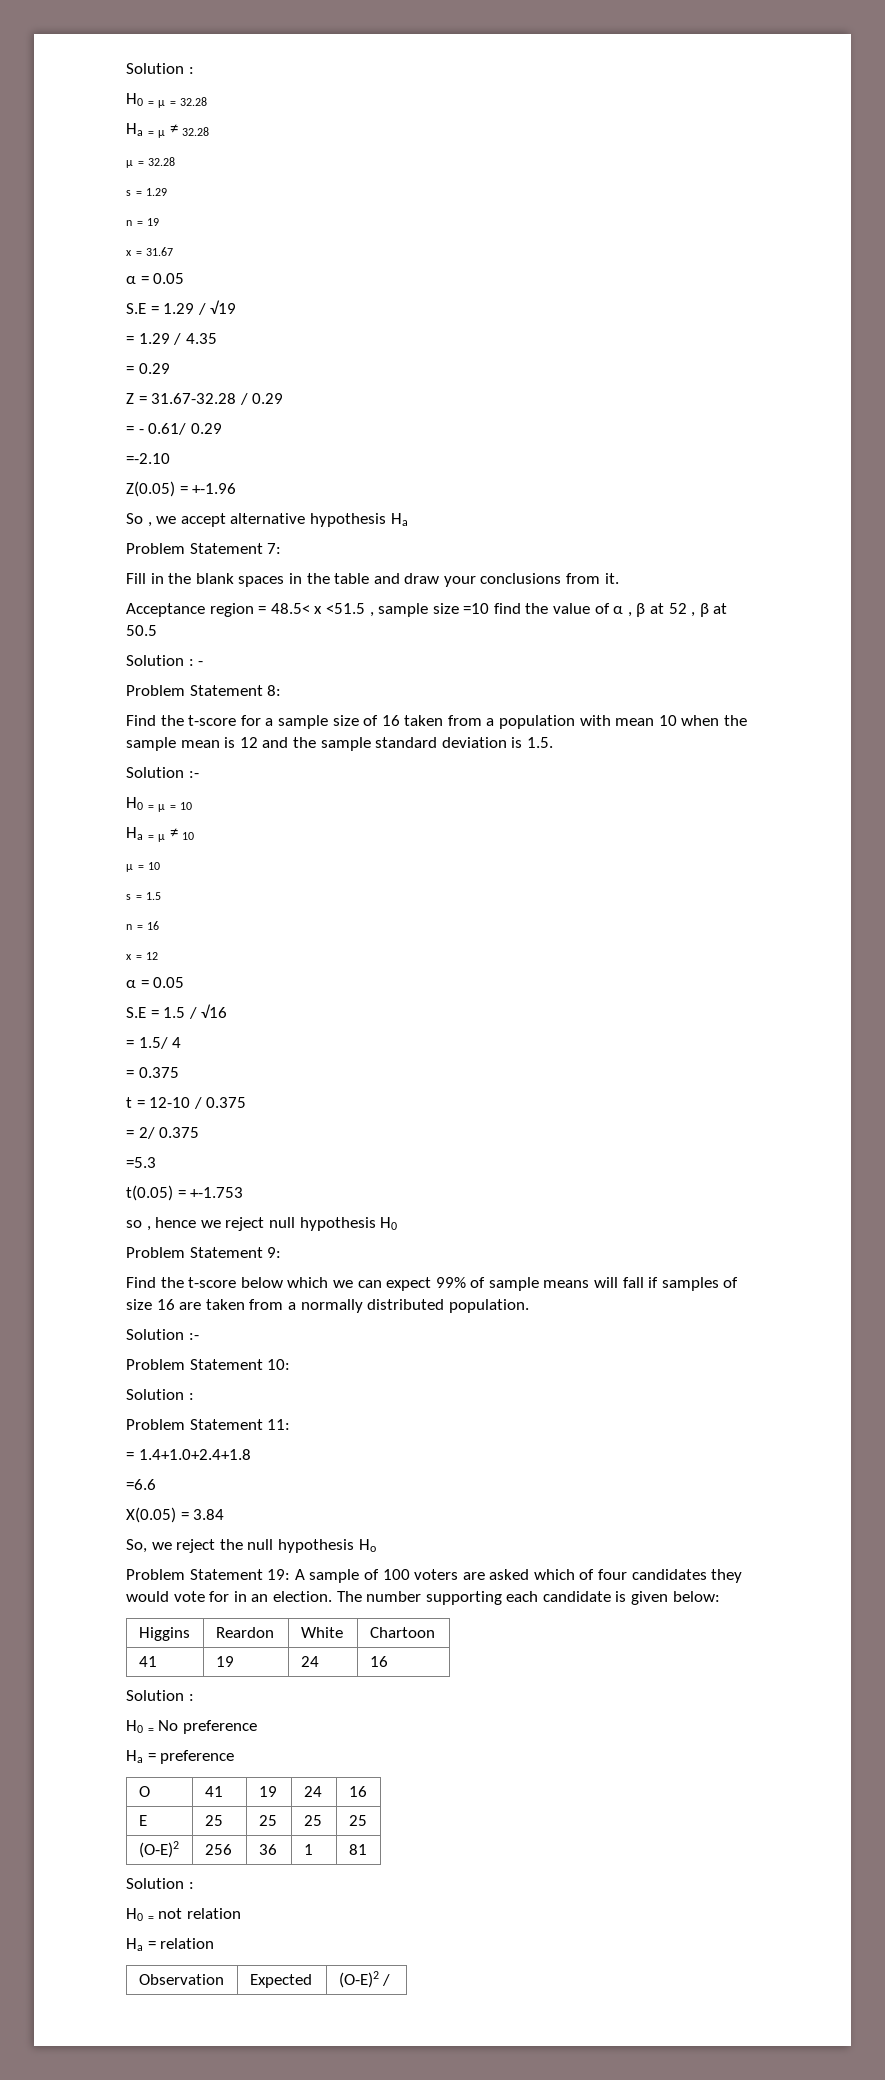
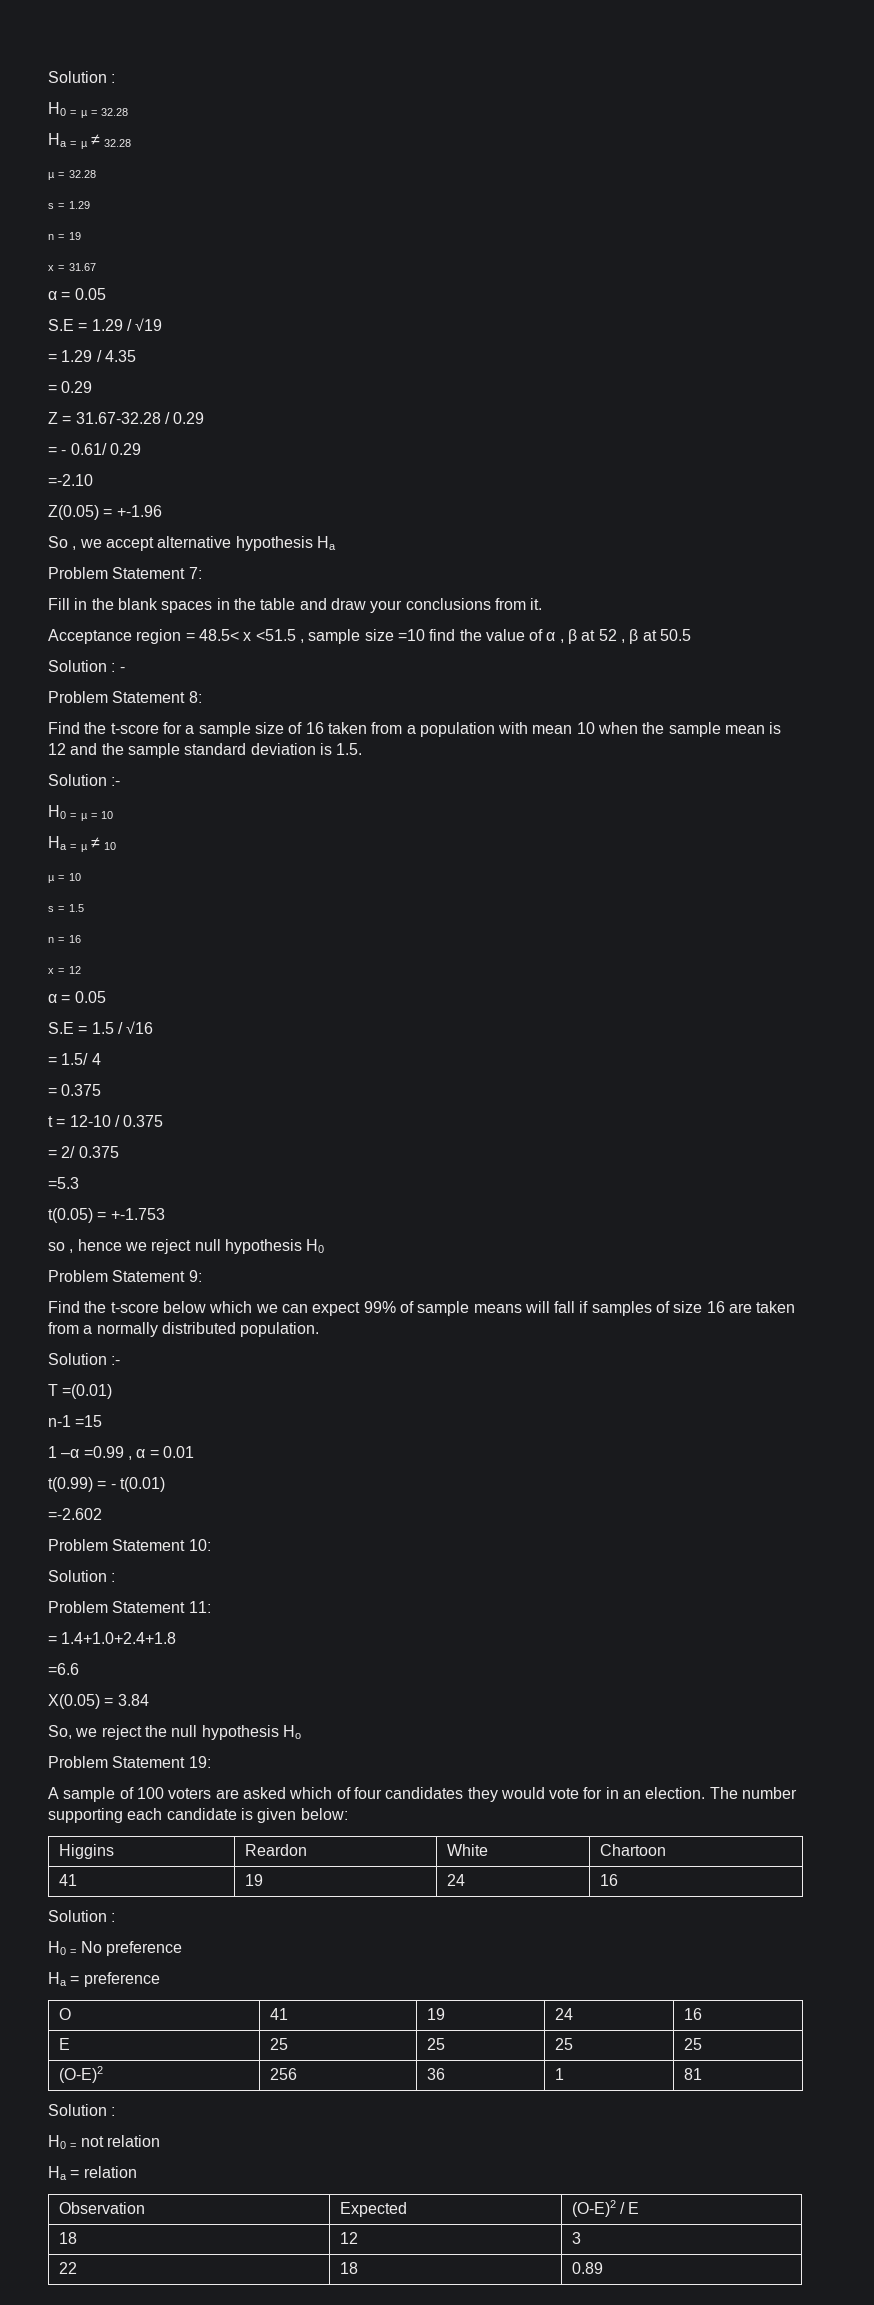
+ T =(0.01)
+ n-1 =15
+ 1 –α =0.99 , α = 0.01
+ t(0.99) = - t(0.01)
+ =-2.602
- Problem Statement 19: A sample of 100 voters are asked which of four candidates they would vote for in an election.
+ Problem Statement 19:
+ A sample of 100 voters are asked which of four candidates they would vote for in an election.
- Observation | Expected | (O-E)2 /
+ Observation | Expected | (O-E)2 / E
+ 18 | 12 | 3
+ 22 | 18 | 0.89

